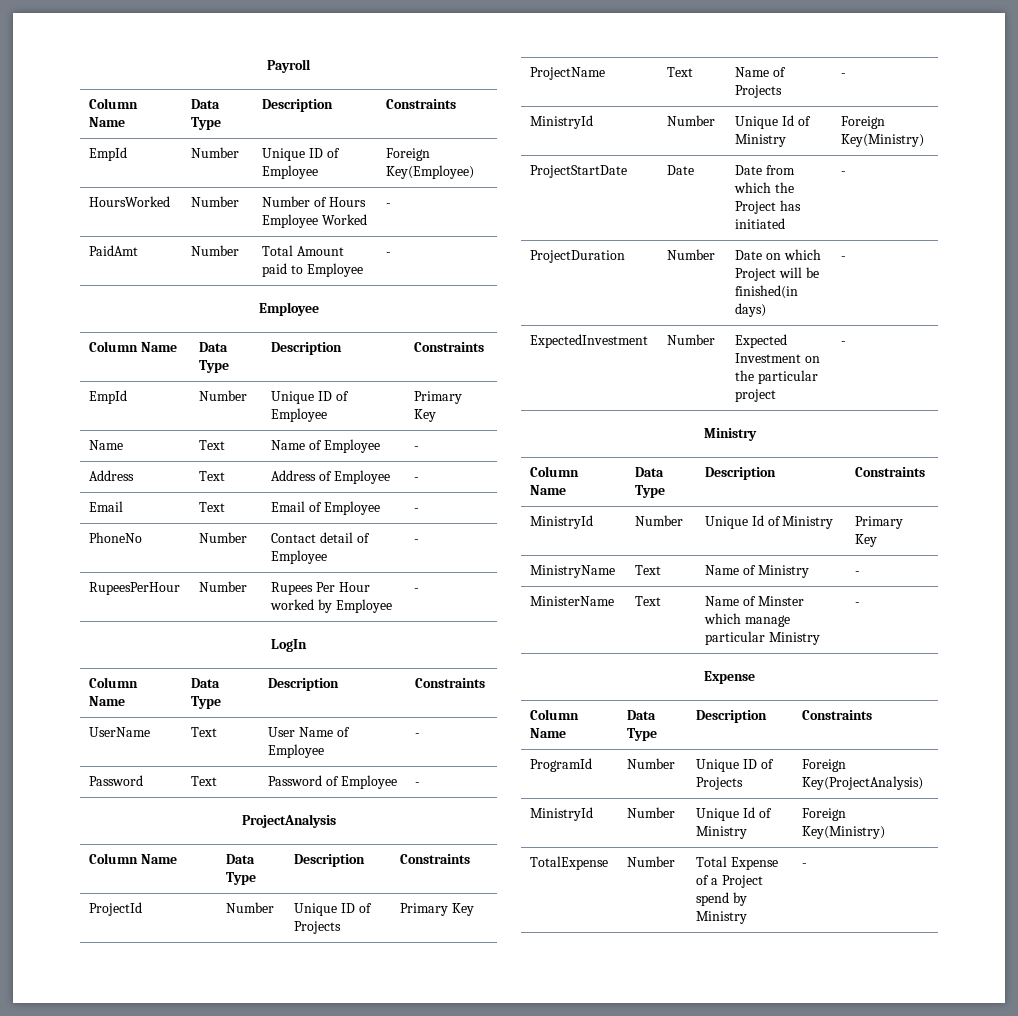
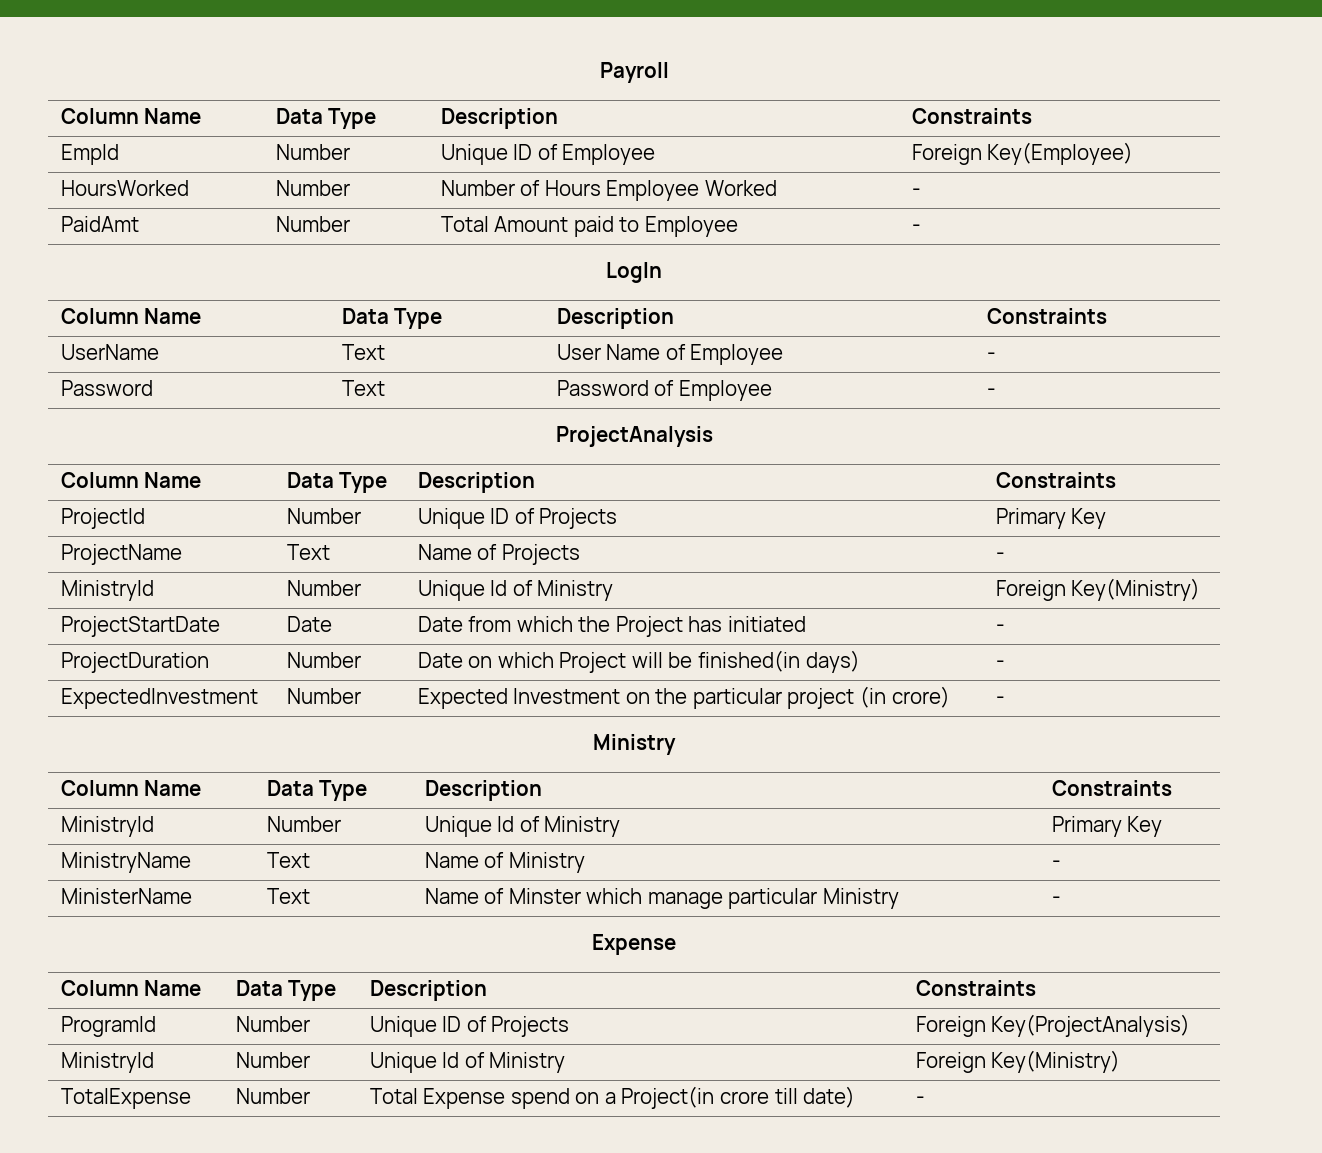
  PaidAmt | Number | Total Amount paid to Employee | -
- Employee
- Column Name | Data Type | Description | Constraints
- EmpId | Number | Unique ID of Employee | Primary Key
- Name | Text | Name of Employee | -
- Address | Text | Address of Employee | -
- Email | Text | Email of Employee | -
- PhoneNo | Number | Contact detail of Employee | -
- RupeesPerHour | Number | Rupees Per Hour worked by Employee | -
- ExpectedInvestment | Number | Expected Investment on the particular project | -
+ ExpectedInvestment | Number | Expected Investment on the particular project (in crore) | -
- TotalExpense | Number | Total Expense of a Project spend by Ministry | -
+ TotalExpense | Number | Total Expense spend on a Project(in crore till date) | -

